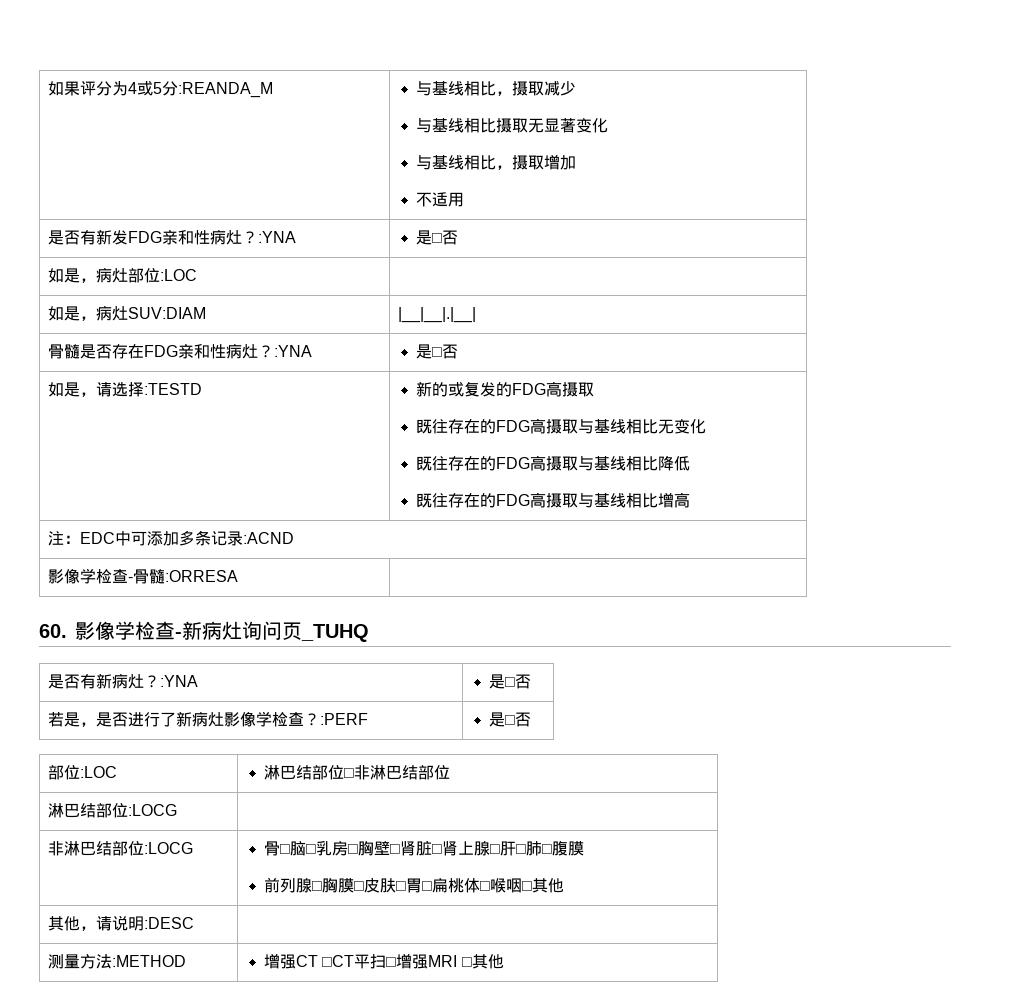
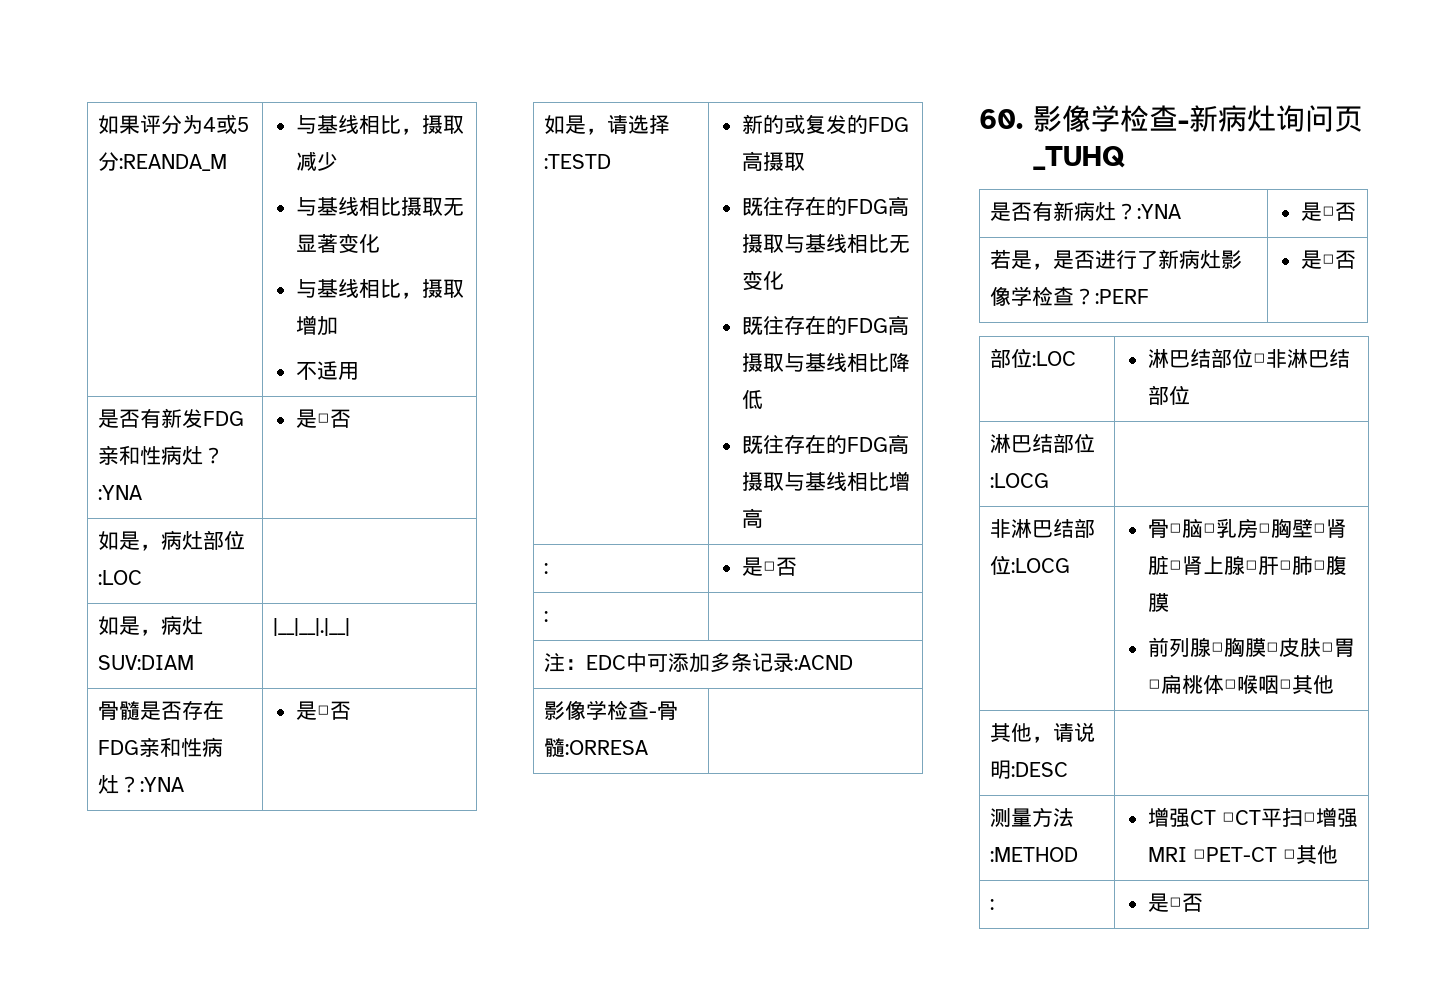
  如是，请选择:TESTD | 新的或复发的FDG高摄取
  既往存在的FDG高摄取与基线相比无变化
  既往存在的FDG高摄取与基线相比降低
  既往存在的FDG高摄取与基线相比增高
+ : | 是□否
+ : |
- 测量方法:METHOD | 增强CT □CT平扫□增强MRI □其他
+ 测量方法:METHOD | 增强CT □CT平扫□增强MRI □PET-CT □其他
+ : | 是□否

